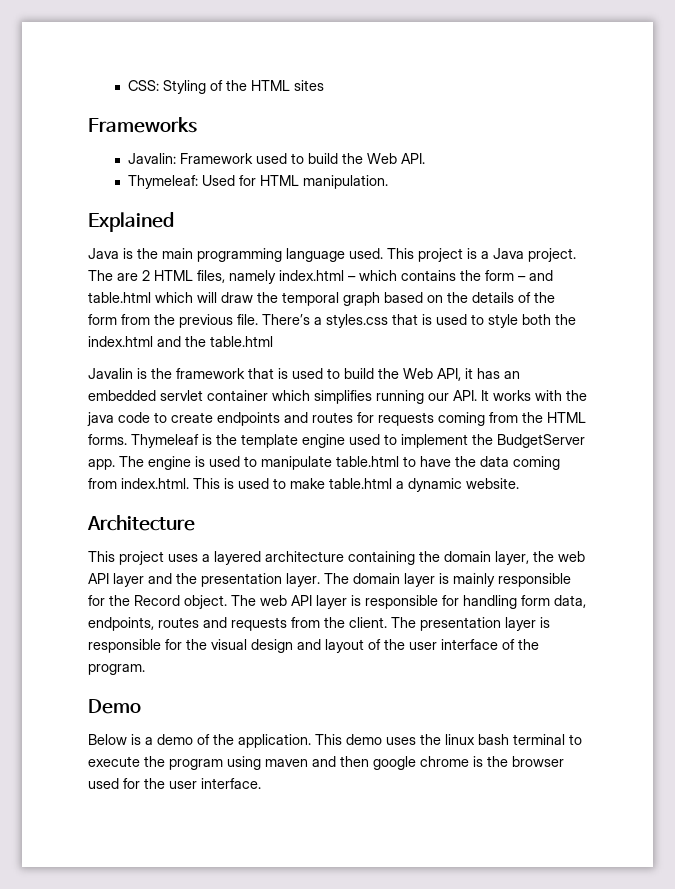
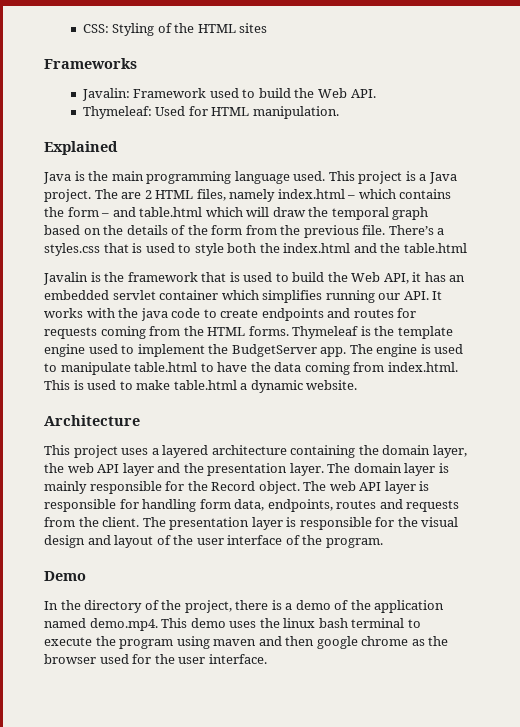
- Below is a demo of the application. This demo uses the linux bash terminal to execute the program using maven and then google chrome is the browser used for the user interface.
+ In the directory of the project, there is a demo of the application named demo.mp4. This demo uses the linux bash terminal to execute the program using maven and then google chrome as the browser used for the user interface.

